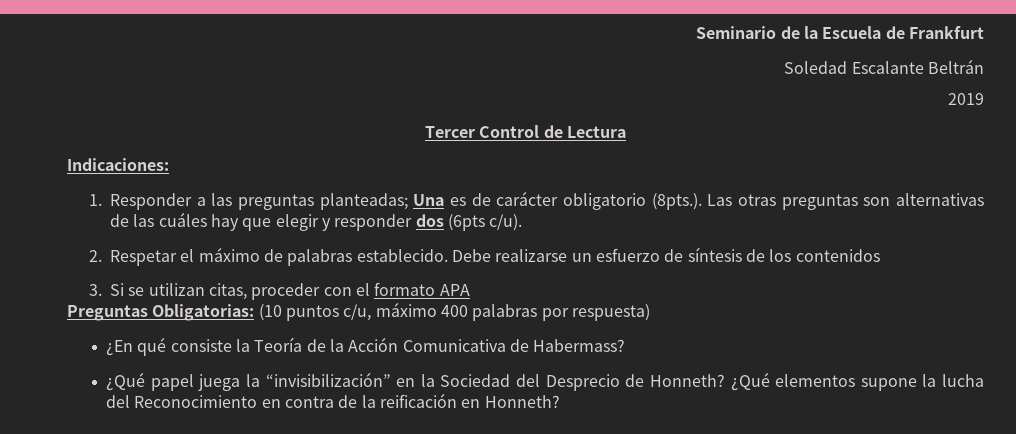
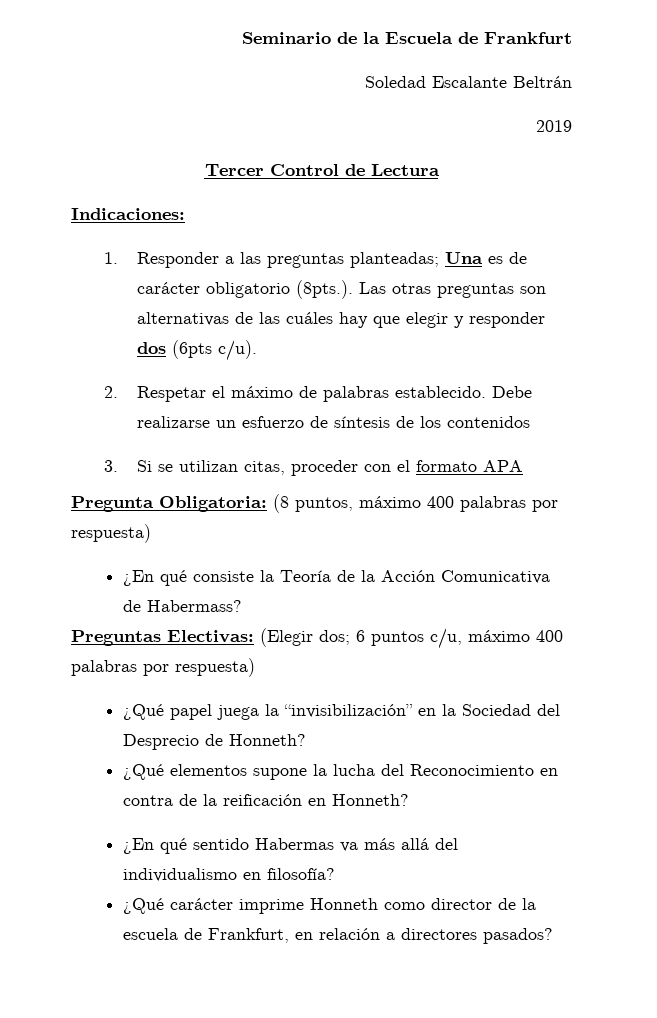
- Preguntas Obligatorias: (10 puntos c/u, máximo 400 palabras por respuesta)
+ Pregunta Obligatoria: (8 puntos, máximo 400 palabras por respuesta)
+ Preguntas Electivas: (Elegir dos; 6 puntos c/u, máximo 400 palabras por respuesta)
- ¿Qué papel juega la “invisibilización” en la Sociedad del Desprecio de Honneth? ¿Qué elementos supone la lucha del Reconocimiento en contra de la reificación en Honneth?
+ ¿Qué papel juega la “invisibilización” en la Sociedad del Desprecio de Honneth?
+ ¿Qué elementos supone la lucha del Reconocimiento en contra de la reificación en Honneth?
+ ¿En qué sentido Habermas va más allá del individualismo en filosofía?
+ ¿Qué carácter imprime Honneth como director de la escuela de Frankfurt, en relación a directores pasados?

